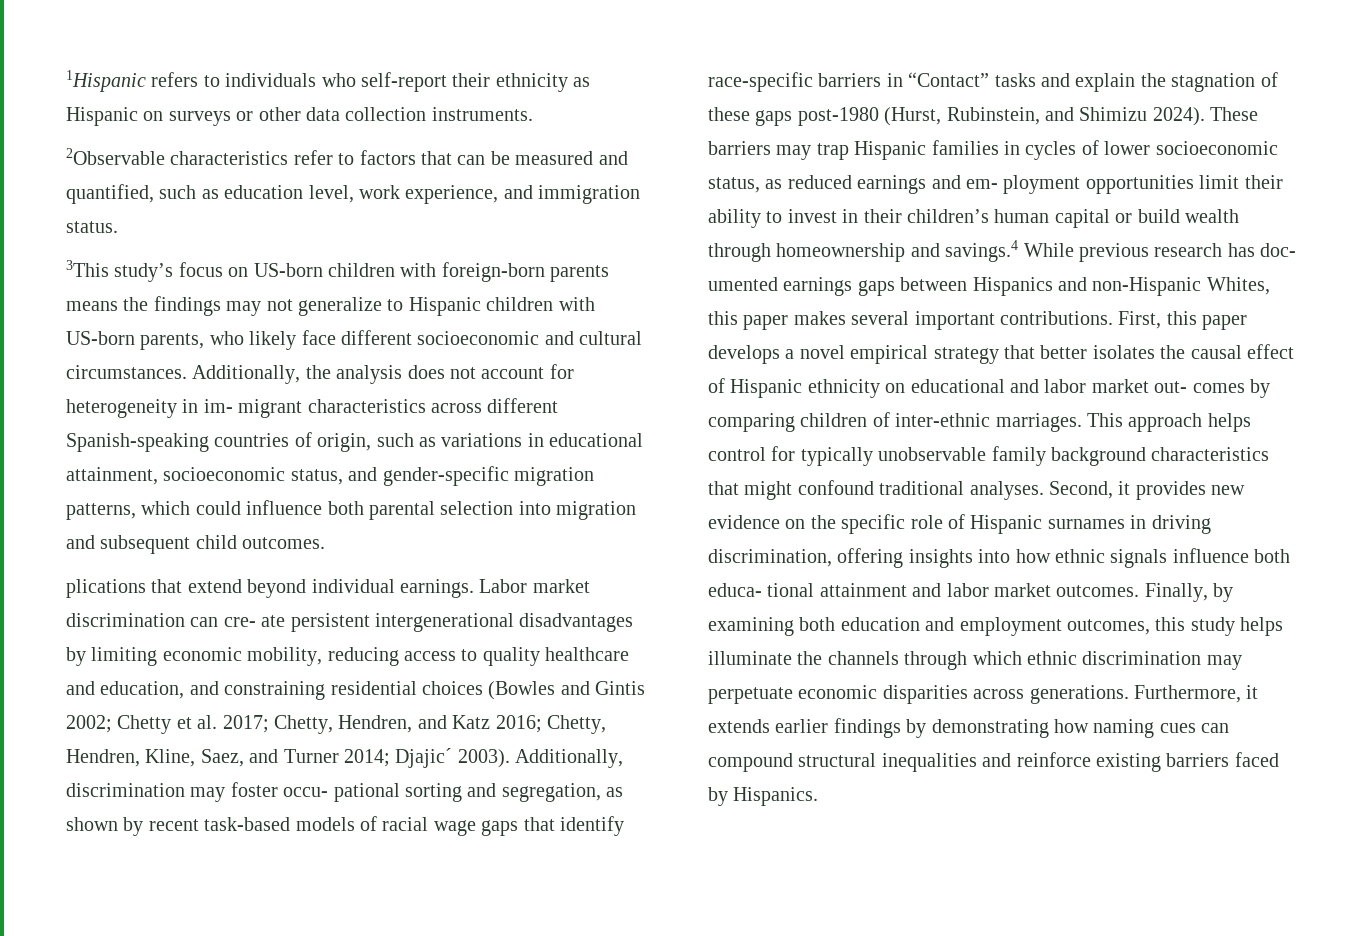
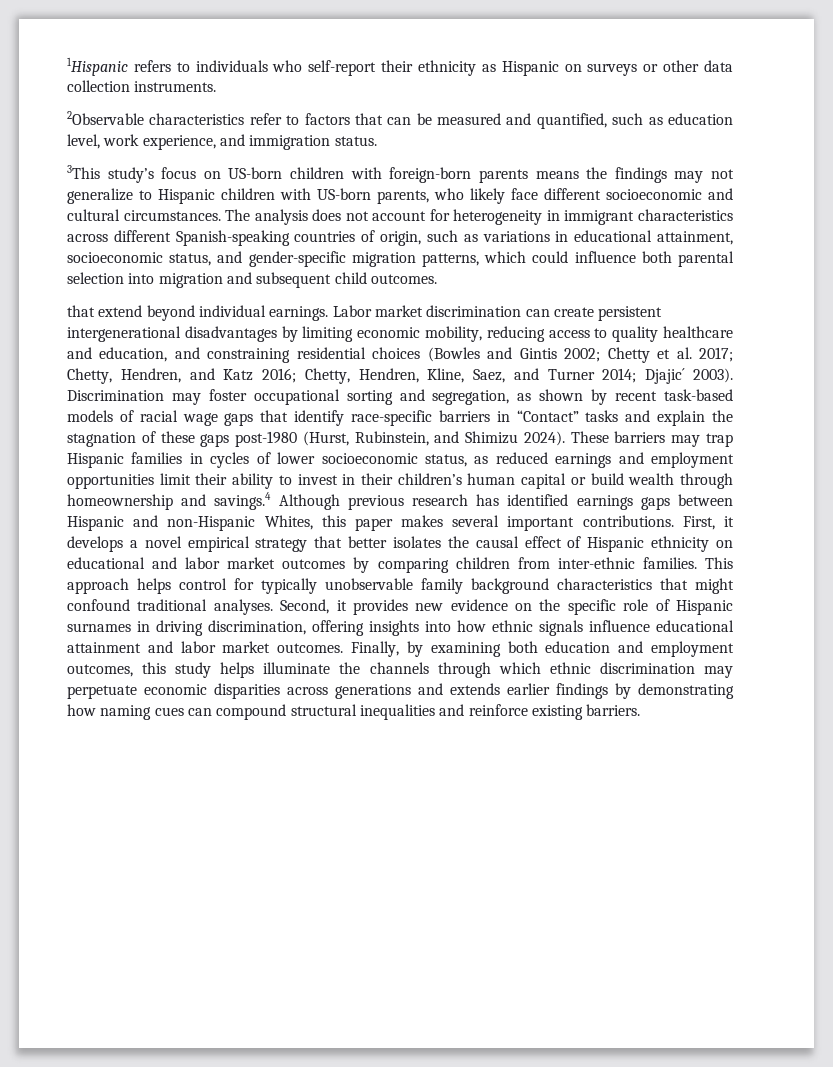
- Additionally, the analysis does not account for heterogeneity in im- migrant characteristics across different Spanish-speaking countries of origin, such as variations in educational attainment, socioeconomic status, and gender-specific migration patterns, which could influence both parental selection into migration and subsequent child outcomes.
+ The analysis does not account for heterogeneity in immigrant characteristics across different Spanish-speaking countries of origin, such as variations in educational attainment, socioeconomic status, and gender-specific migration patterns, which could influence both parental selection into migration and subsequent child outcomes.
- plications that extend beyond individual earnings.
+ that extend beyond individual earnings.
- Labor market discrimination can cre- ate persistent intergenerational disadvantages by limiting economic mobility, reducing access to quality healthcare and education, and constraining residential choices (Bowles and Gintis 2002; Chetty et al. 2017; Chetty, Hendren, and Katz 2016; Chetty, Hendren, Kline, Saez, and Turner 2014; Djajic´ 2003).
+ Labor market discrimination can create persistent intergenerational disadvantages by limiting economic mobility, reducing access to quality healthcare and education, and constraining residential choices (Bowles and Gintis 2002; Chetty et al. 2017; Chetty, Hendren, and Katz 2016; Chetty, Hendren, Kline, Saez, and Turner 2014; Djajic´ 2003).
- Additionally, discrimination may foster occu- pational sorting and segregation, as shown by recent task-based models of racial wage gaps that identify race-specific barriers in “Contact” tasks and explain the stagnation of these gaps post-1980 (Hurst, Rubinstein, and Shimizu 2024).
+ Discrimination may foster occupational sorting and segregation, as shown by recent task-based models of racial wage gaps that identify race-specific barriers in “Contact” tasks and explain the stagnation of these gaps post-1980 (Hurst, Rubinstein, and Shimizu 2024).
- These barriers may trap Hispanic families in cycles of lower socioeconomic status, as reduced earnings and em- ployment opportunities limit their ability to invest in their children’s human capital or build wealth through homeownership and savings.4 While previous research has doc- umented earnings gaps between Hispanics and non-Hispanic Whites, this paper makes several important contributions.
+ These barriers may trap Hispanic families in cycles of lower socioeconomic status, as reduced earnings and employment opportunities limit their ability to invest in their children’s human capital or build wealth through homeownership and savings.4 Although previous research has identified earnings gaps between Hispanic and non-Hispanic Whites, this paper makes several important contributions.
- First, this paper develops a novel empirical strategy that better isolates the causal effect of Hispanic ethnicity on educational and labor market out- comes by comparing children of inter-ethnic marriages.
+ First, it develops a novel empirical strategy that better isolates the causal effect of Hispanic ethnicity on educational and labor market outcomes by comparing children from inter-ethnic families.
- Second, it provides new evidence on the specific role of Hispanic surnames in driving discrimination, offering insights into how ethnic signals influence both educa- tional attainment and labor market outcomes.
+ Second, it provides new evidence on the specific role of Hispanic surnames in driving discrimination, offering insights into how ethnic signals influence educational attainment and labor market outcomes.
- Finally, by examining both education and employment outcomes, this study helps illuminate the channels through which ethnic discrimination may perpetuate economic disparities across generations. Furthermore, it extends earlier findings by demonstrating how naming cues can compound structural inequalities and reinforce existing barriers faced by Hispanics.
+ Finally, by examining both education and employment outcomes, this study helps illuminate the channels through which ethnic discrimination may perpetuate economic disparities across generations and extends earlier findings by demonstrating how naming cues can compound structural inequalities and reinforce existing barriers.

